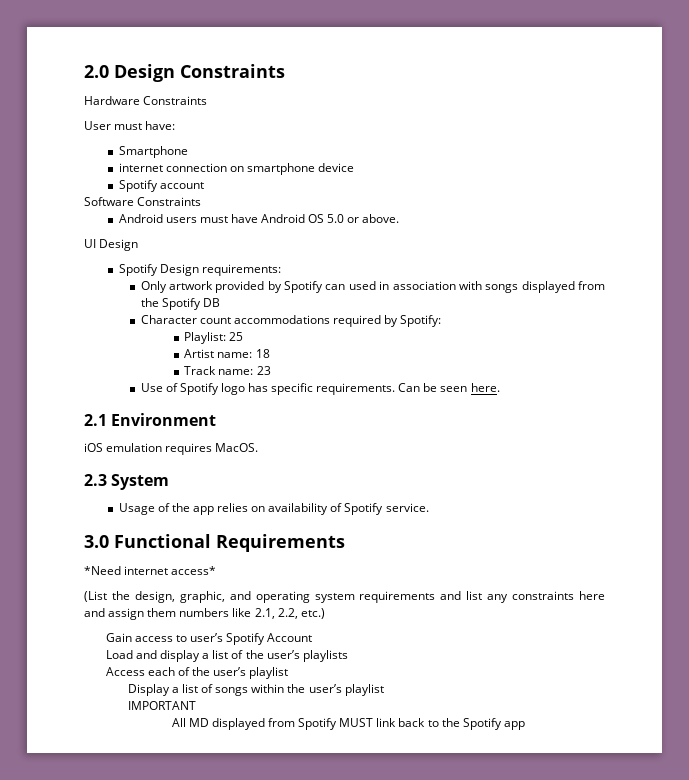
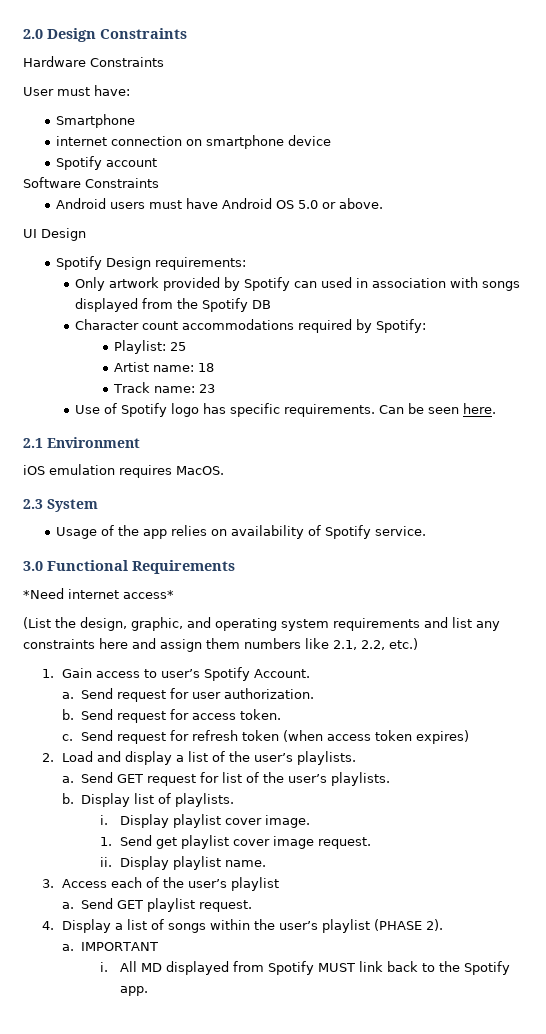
- Gain access to user’s Spotify Account
- Load and display a list of the user’s playlists
- Access each of the user’s playlist
+ 1. Gain access to user’s Spotify Account.
+ a. Send request for user authorization.
+ b. Send request for access token.
+ c. Send request for refresh token (when access token expires)
+ 2. Load and display a list of the user’s playlists.
+ a. Send GET request for list of the user’s playlists.
+ b. Display list of playlists.
+ i. Display playlist cover image.
+ 1. Send get playlist cover image request.
+ ii. Display playlist name.
+ 3. Access each of the user’s playlist
- Display a list of songs within the user’s playlist
- IMPORTANT
- All MD displayed from Spotify MUST link back to the Spotify app
+ a. Send GET playlist request.
+ 4. Display a list of songs within the user’s playlist (PHASE 2).
+ a. IMPORTANT
+ i. All MD displayed from Spotify MUST link back to the Spotify app.

